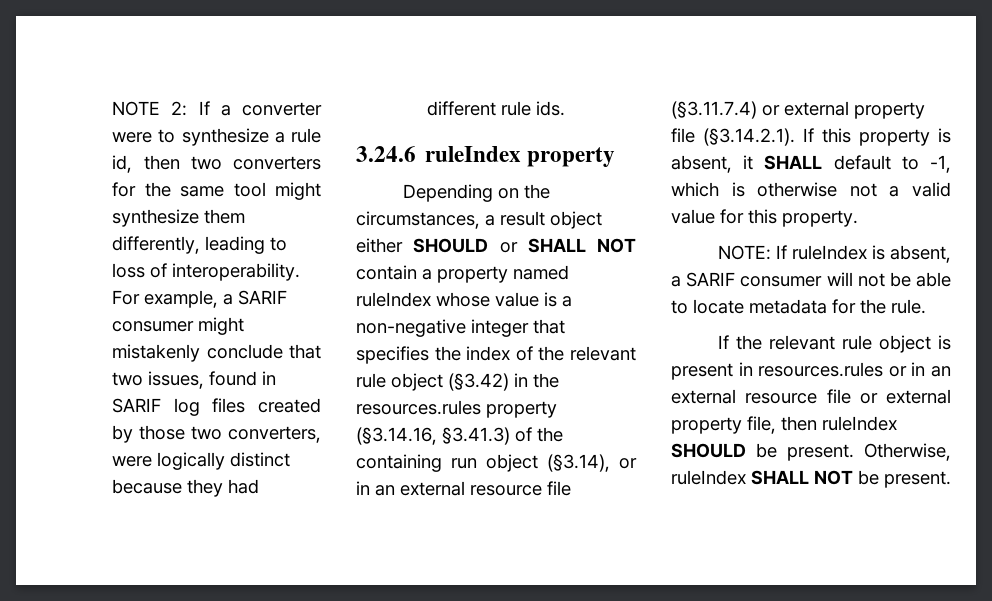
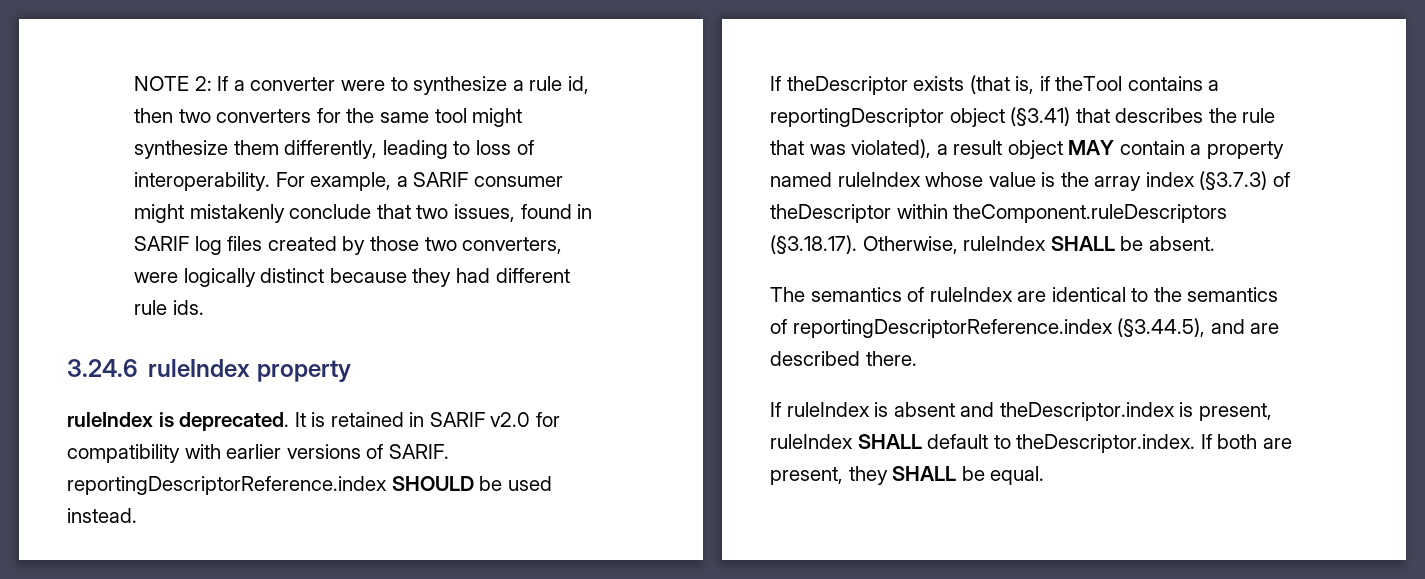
- Depending on the circumstances, a result object either SHOULD or SHALL NOT contain a property named ruleIndex whose value is a non-negative integer that specifies the index of the relevant rule object (§3.42) in the resources.rules property (§3.14.16, §3.41.3) of the containing run object (§3.14), or in an external resource file (§3.11.7.4) or external property file (§3.14.2.1). If this property is absent, it SHALL default to -1, which is otherwise not a valid value for this property.
- NOTE: If ruleIndex is absent, a SARIF consumer will not be able to locate metadata for the rule.
- If the relevant rule object is present in resources.rules or in an external resource file or external property file, then ruleIndex SHOULD be present. Otherwise, ruleIndex SHALL NOT be present.
+ ruleIndex is deprecated. It is retained in SARIF v2.0 for compatibility with earlier versions of SARIF. reportingDescriptorReference.index SHOULD be used instead.
+ If theDescriptor exists (that is, if theTool contains a reportingDescriptor object (§3.41) that describes the rule that was violated), a result object MAY contain a property named ruleIndex whose value is the array index (§3.7.3) of theDescriptor within theComponent.ruleDescriptors (§3.18.17). Otherwise, ruleIndex SHALL be absent.
+ The semantics of ruleIndex are identical to the semantics of reportingDescriptorReference.index (§3.44.5), and are described there.
+ If ruleIndex is absent and theDescriptor.index is present, ruleIndex SHALL default to theDescriptor.index. If both are present, they SHALL be equal.

